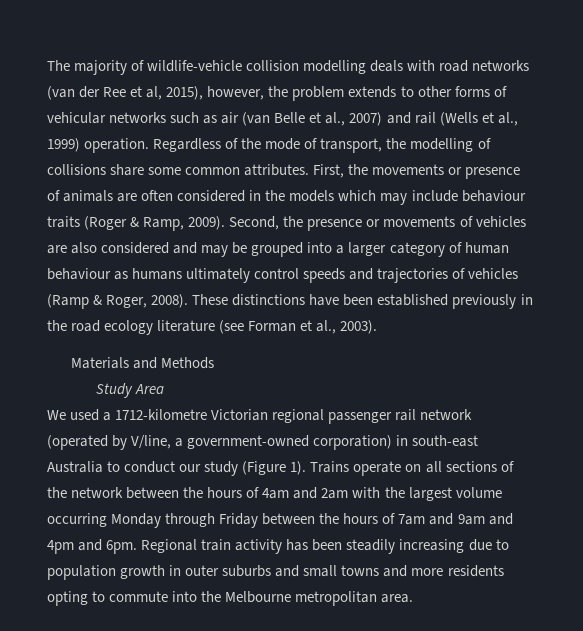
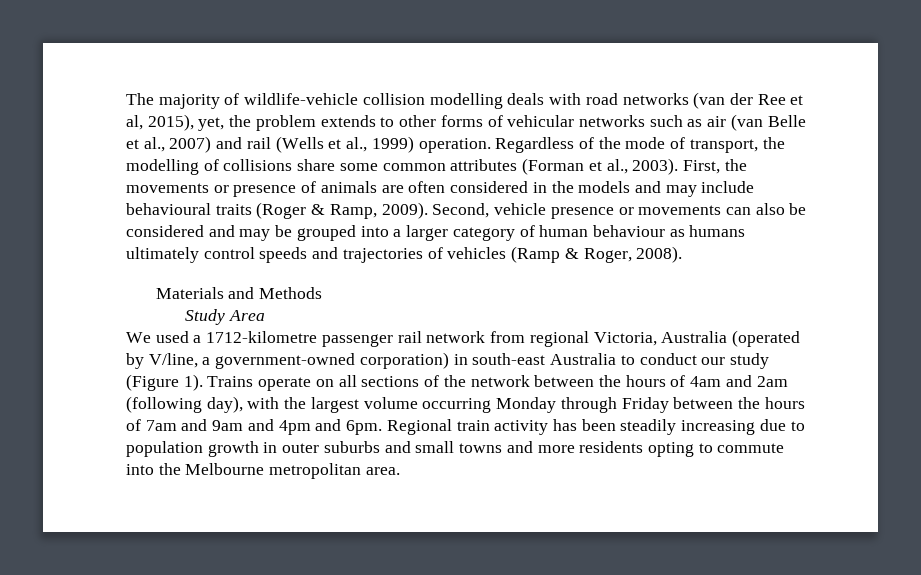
- The majority of wildlife-vehicle collision modelling deals with road networks (van der Ree et al, 2015), however, the problem extends to other forms of vehicular networks such as air (van Belle et al., 2007) and rail (Wells et al., 1999) operation.
+ The majority of wildlife-vehicle collision modelling deals with road networks (van der Ree et al, 2015), yet, the problem extends to other forms of vehicular networks such as air (van Belle et al., 2007) and rail (Wells et al., 1999) operation.
- Regardless of the mode of transport, the modelling of collisions share some common attributes.
+ Regardless of the mode of transport, the modelling of collisions share some common attributes (Forman et al., 2003).
- First, the movements or presence of animals are often considered in the models which may include behaviour traits (Roger & Ramp, 2009).
+ First, the movements or presence of animals are often considered in the models and may include behavioural traits (Roger & Ramp, 2009).
- Second, the presence or movements of vehicles are also considered and may be grouped into a larger category of human behaviour as humans ultimately control speeds and trajectories of vehicles (Ramp & Roger, 2008). These distinctions have been established previously in the road ecology literature (see Forman et al., 2003).
+ Second, vehicle presence or movements can also be considered and may be grouped into a larger category of human behaviour as humans ultimately control speeds and trajectories of vehicles (Ramp & Roger, 2008).
- We used a 1712-kilometre Victorian regional passenger rail network (operated by V/line, a government-owned corporation) in south-east Australia to conduct our study (Figure 1).
+ We used a 1712-kilometre passenger rail network from regional Victoria, Australia (operated by V/line, a government-owned corporation) in south-east Australia to conduct our study (Figure 1).
- Trains operate on all sections of the network between the hours of 4am and 2am with the largest volume occurring Monday through Friday between the hours of 7am and 9am and 4pm and 6pm.
+ Trains operate on all sections of the network between the hours of 4am and 2am (following day), with the largest volume occurring Monday through Friday between the hours of 7am and 9am and 4pm and 6pm.

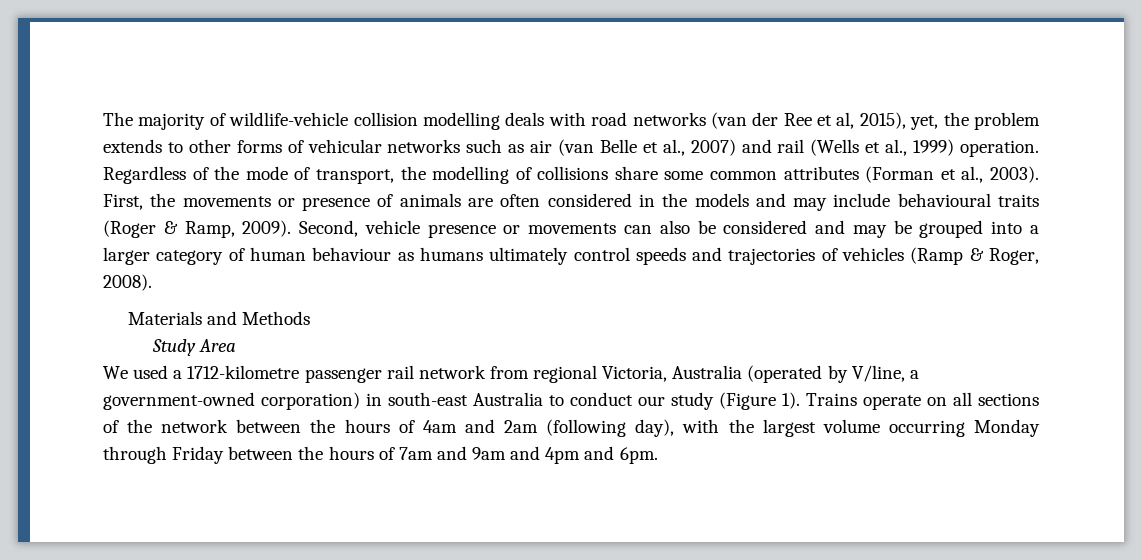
- Regional train activity has been steadily increasing due to population growth in outer suburbs and small towns and more residents opting to commute into the Melbourne metropolitan area.

